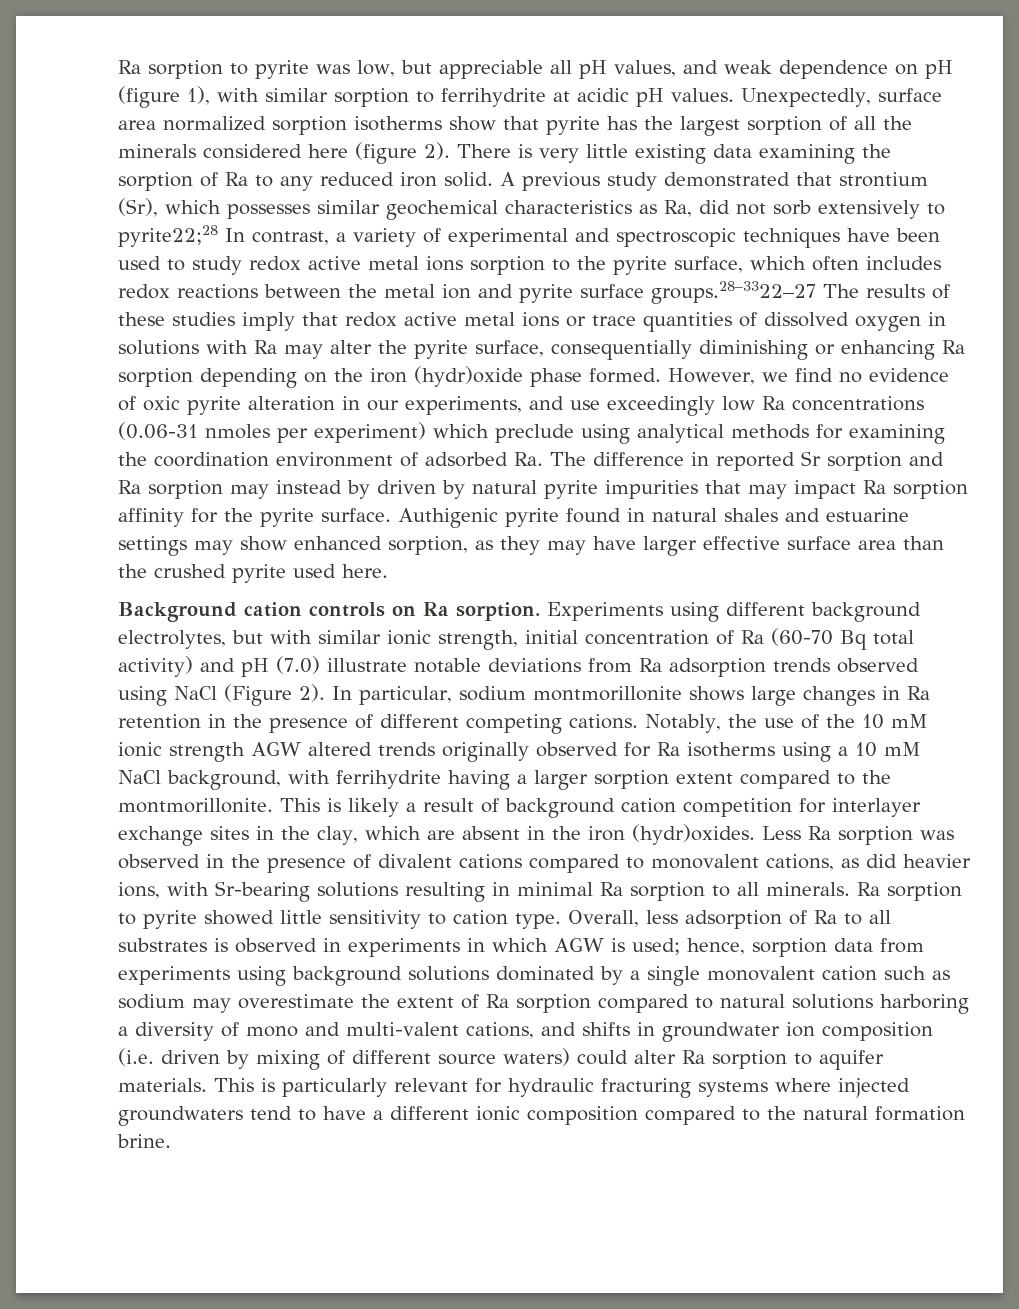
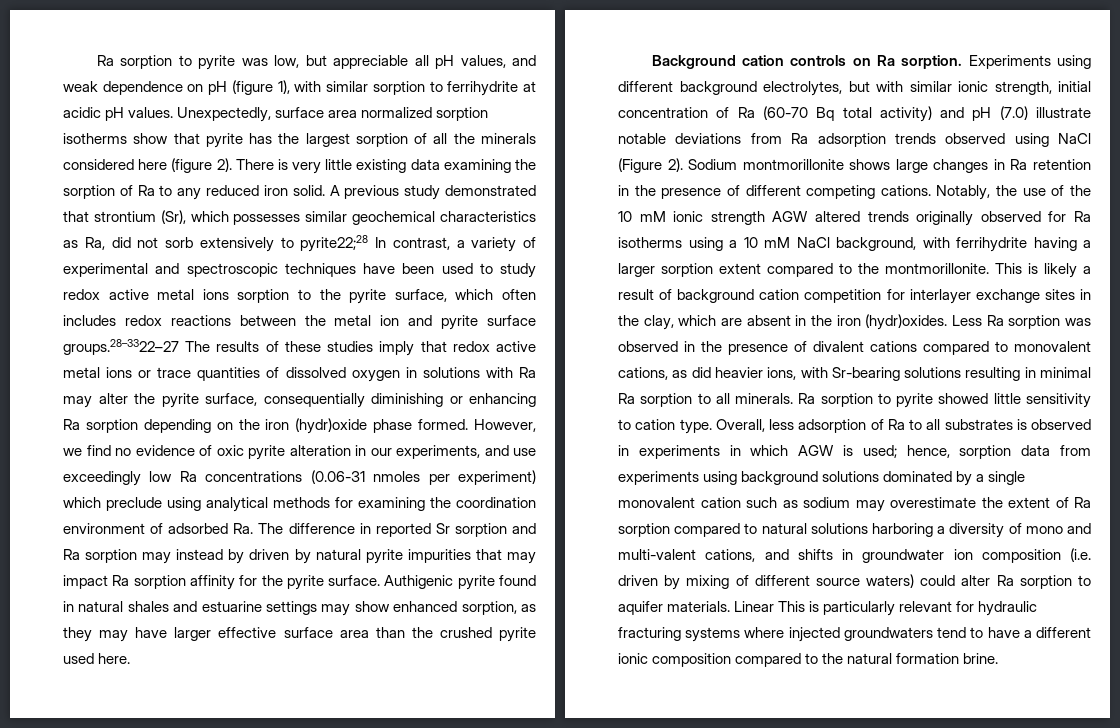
- In particular, sodium montmorillonite shows large changes in Ra retention in the presence of different competing cations.
+ Sodium montmorillonite shows large changes in Ra retention in the presence of different competing cations.
- This is particularly relevant for hydraulic fracturing systems where injected groundwaters tend to have a different ionic composition compared to the natural formation brine.
+ Linear This is particularly relevant for hydraulic fracturing systems where injected groundwaters tend to have a different ionic composition compared to the natural formation brine.

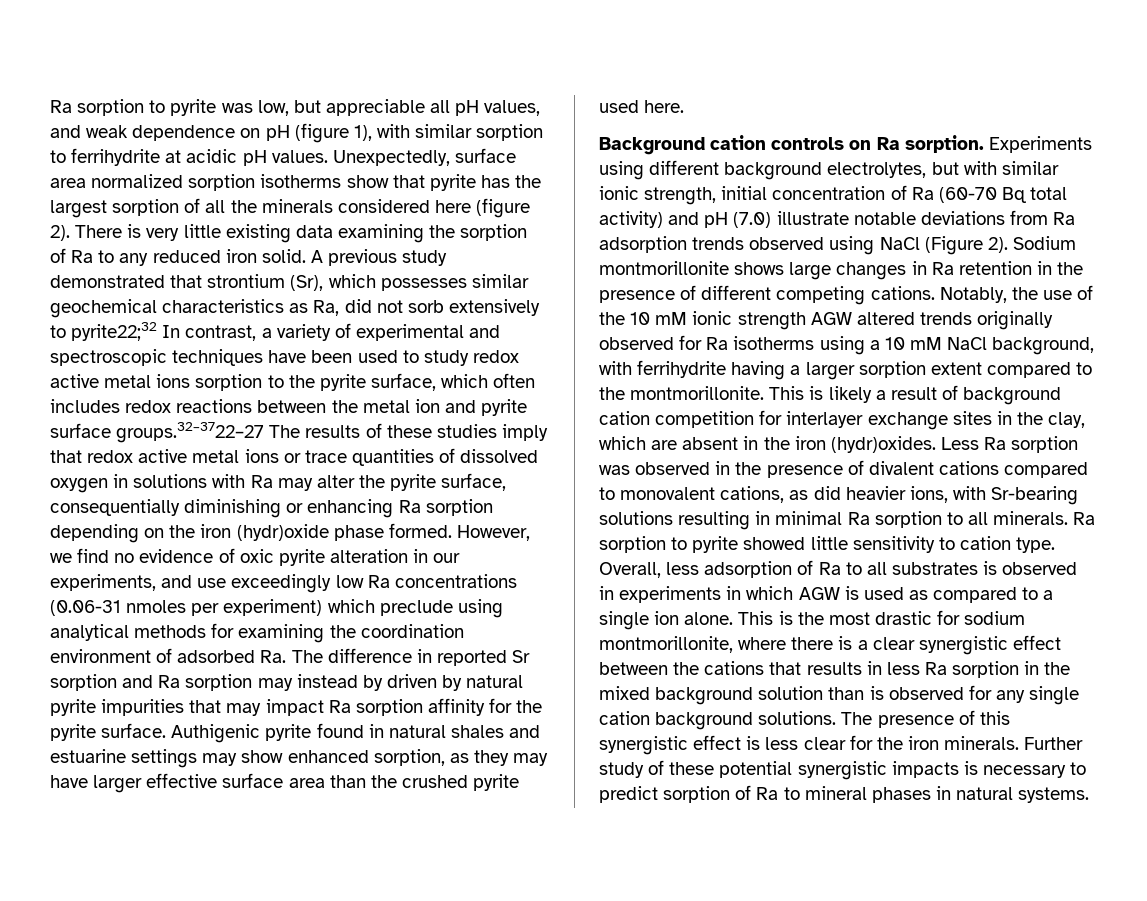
- A previous study demonstrated that strontium (Sr), which possesses similar geochemical characteristics as Ra, did not sorb extensively to pyrite22;28 In contrast, a variety of experimental and spectroscopic techniques have been used to study redox active metal ions sorption to the pyrite surface, which often includes redox reactions between the metal ion and pyrite surface groups.28–3322–27 The results of these studies imply that redox active metal ions or trace quantities of dissolved oxygen in solutions with Ra may alter the pyrite surface, consequentially diminishing or enhancing Ra sorption depending on the iron (hydr)oxide phase formed.
+ A previous study demonstrated that strontium (Sr), which possesses similar geochemical characteristics as Ra, did not sorb extensively to pyrite22;32 In contrast, a variety of experimental and spectroscopic techniques have been used to study redox active metal ions sorption to the pyrite surface, which often includes redox reactions between the metal ion and pyrite surface groups.32–3722–27 The results of these studies imply that redox active metal ions or trace quantities of dissolved oxygen in solutions with Ra may alter the pyrite surface, consequentially diminishing or enhancing Ra sorption depending on the iron (hydr)oxide phase formed.
- Overall, less adsorption of Ra to all substrates is observed in experiments in which AGW is used; hence, sorption data from experiments using background solutions dominated by a single monovalent cation such as sodium may overestimate the extent of Ra sorption compared to natural solutions harboring a diversity of mono and multi-valent cations, and shifts in groundwater ion composition (i.e. driven by mixing of different source waters) could alter Ra sorption to aquifer materials. Linear This is particularly relevant for hydraulic fracturing systems where injected groundwaters tend to have a different ionic composition compared to the natural formation brine.
+ Overall, less adsorption of Ra to all substrates is observed in experiments in which AGW is used as compared to a single ion alone. This is the most drastic for sodium montmorillonite, where there is a clear synergistic effect between the cations that results in less Ra sorption in the mixed background solution than is observed for any single cation background solutions. The presence of this synergistic effect is less clear for the iron minerals. Further study of these potential synergistic impacts is necessary to predict sorption of Ra to mineral phases in natural systems.

